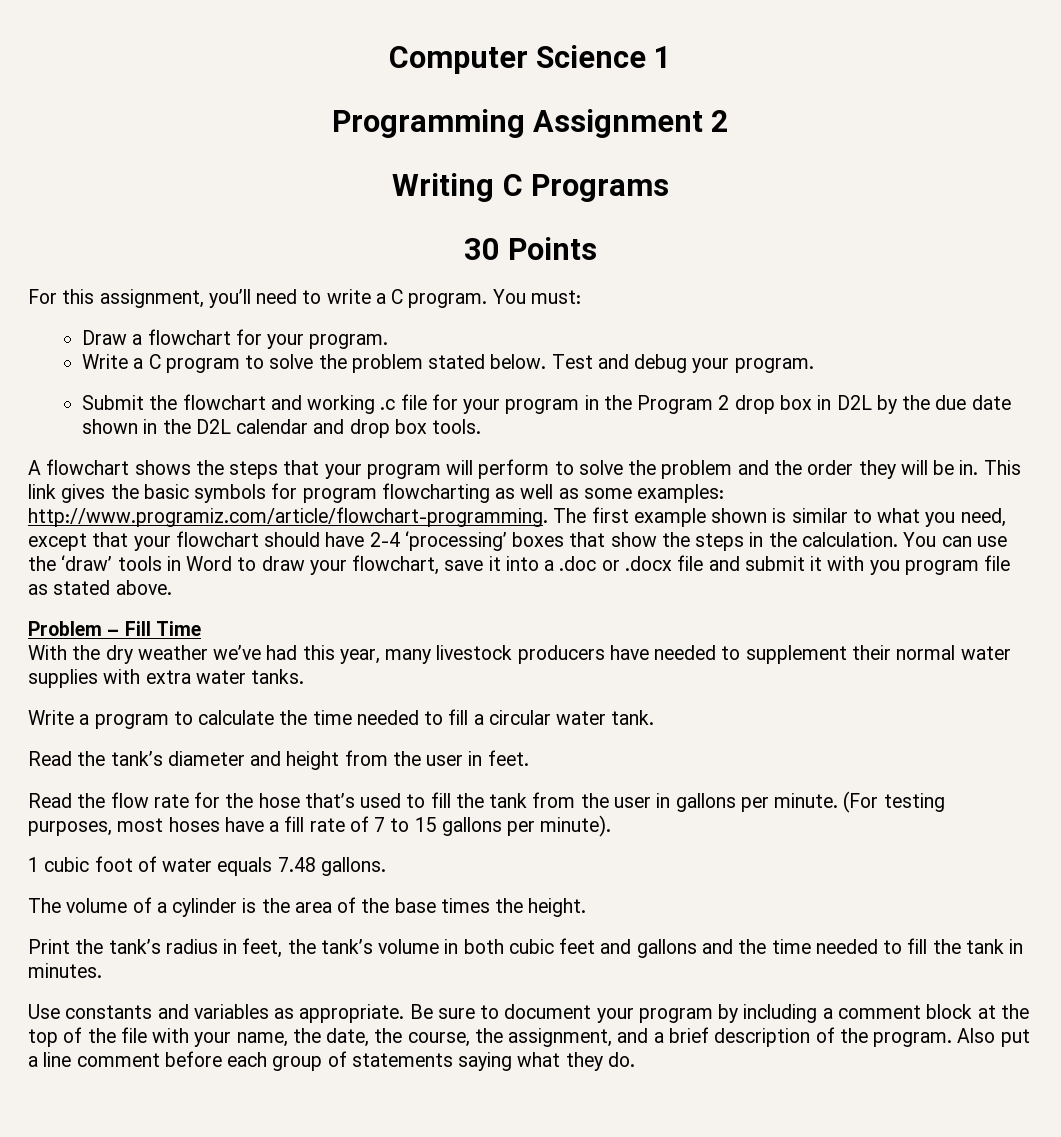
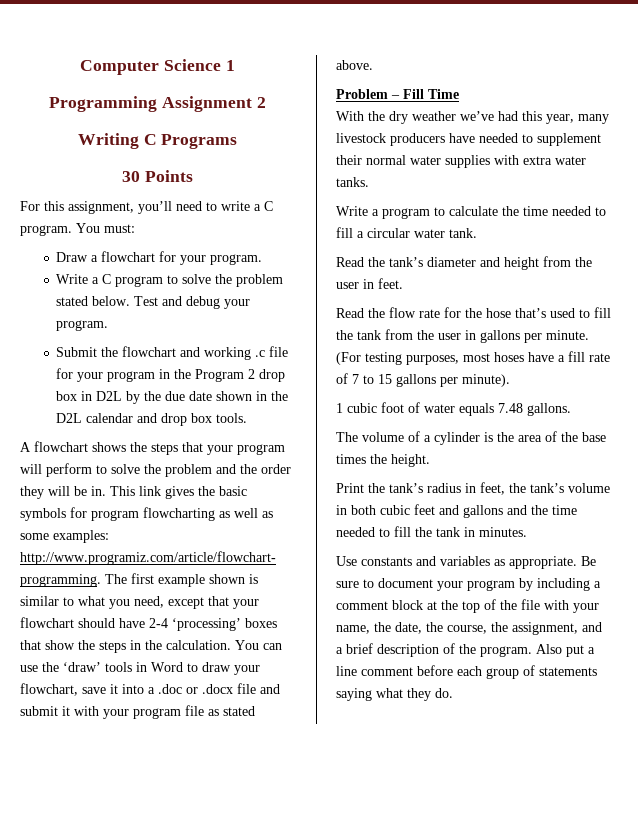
- You can use the ‘draw’ tools in Word to draw your flowchart, save it into a .doc or .docx file and submit it with you program file as stated above.
+ You can use the ‘draw’ tools in Word to draw your flowchart, save it into a .doc or .docx file and submit it with your program file as stated above.

